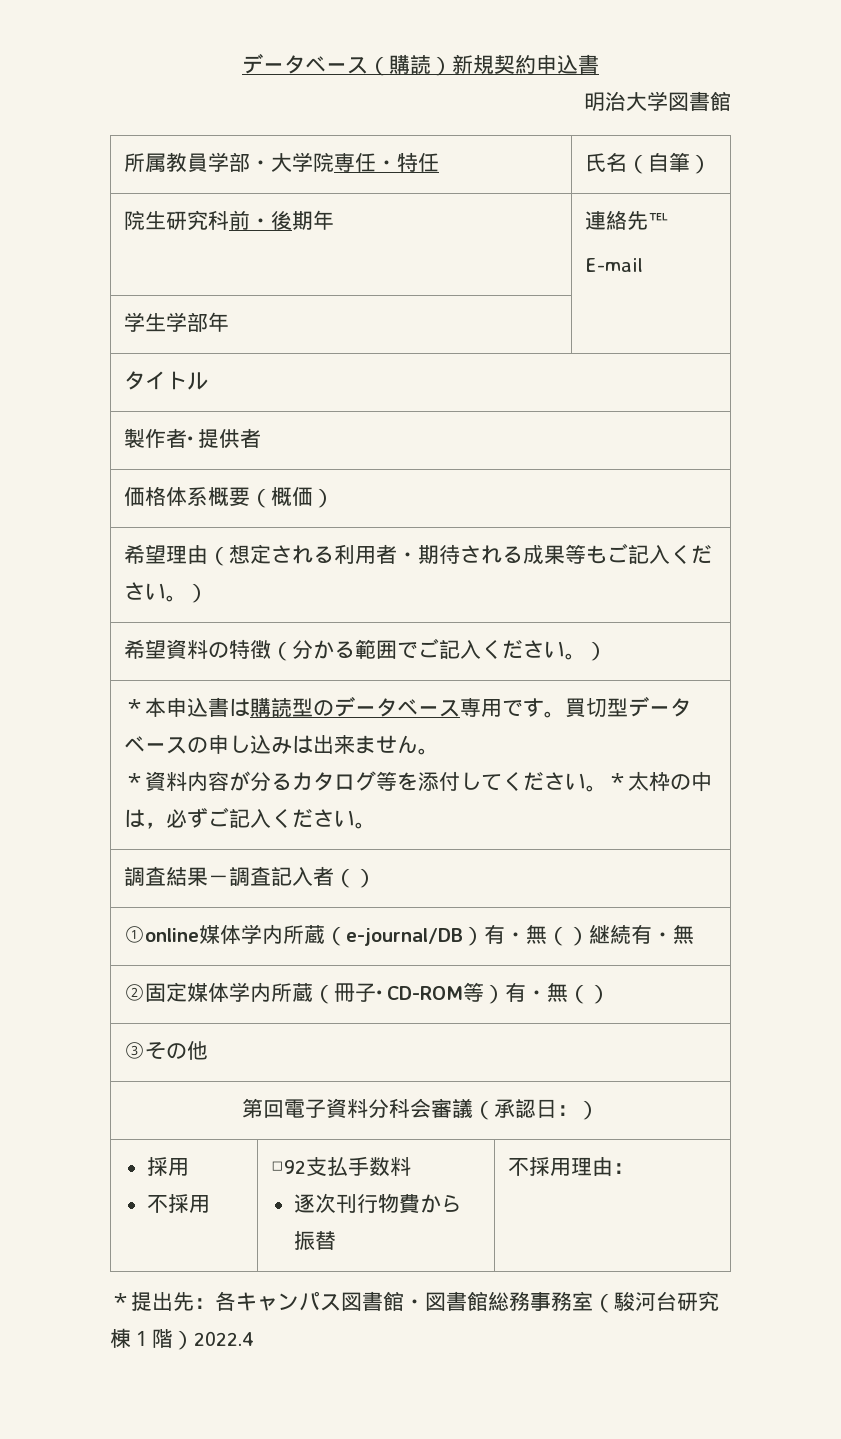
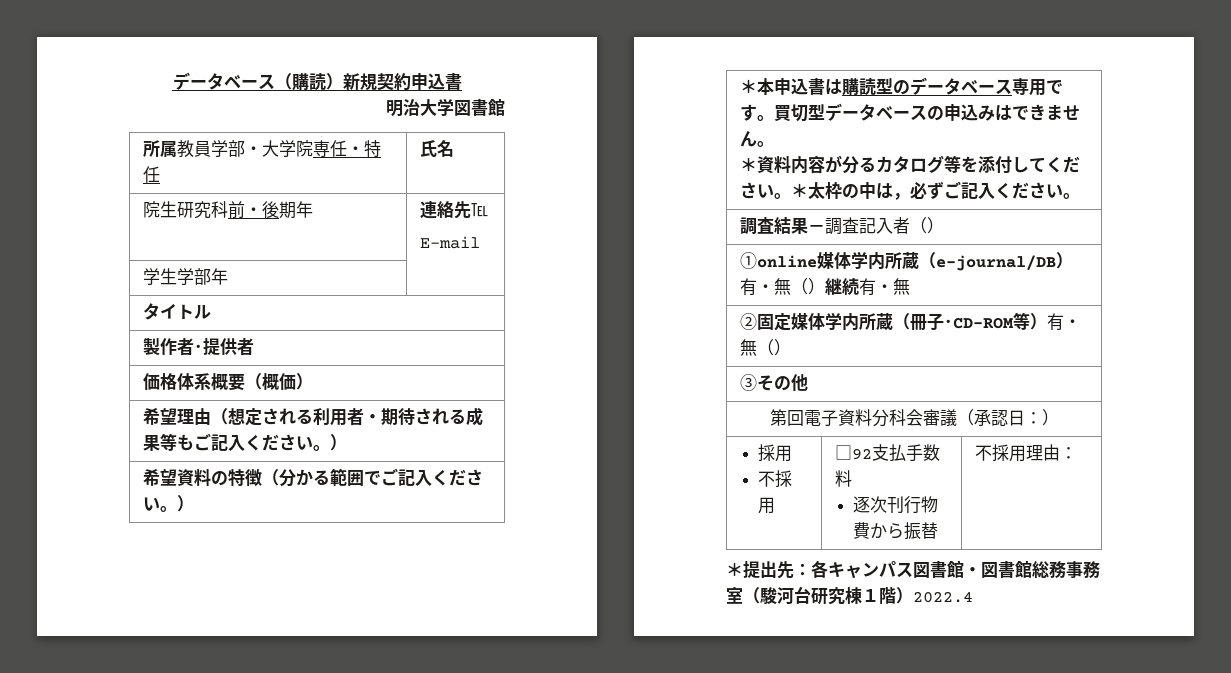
- 所属教員学部・大学院専任・特任 | 氏名（自筆）
+ 所属教員学部・大学院専任・特任 | 氏名
- 買切型データベースの申し込みは出来ません。
+ 買切型データベースの申込みはできません。

